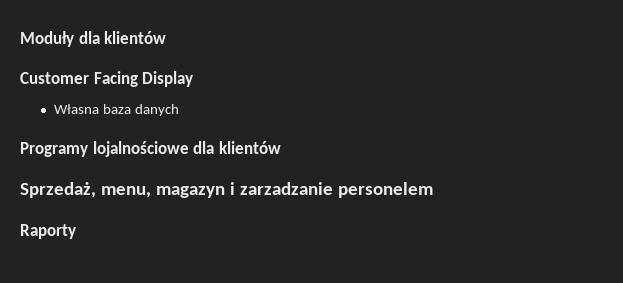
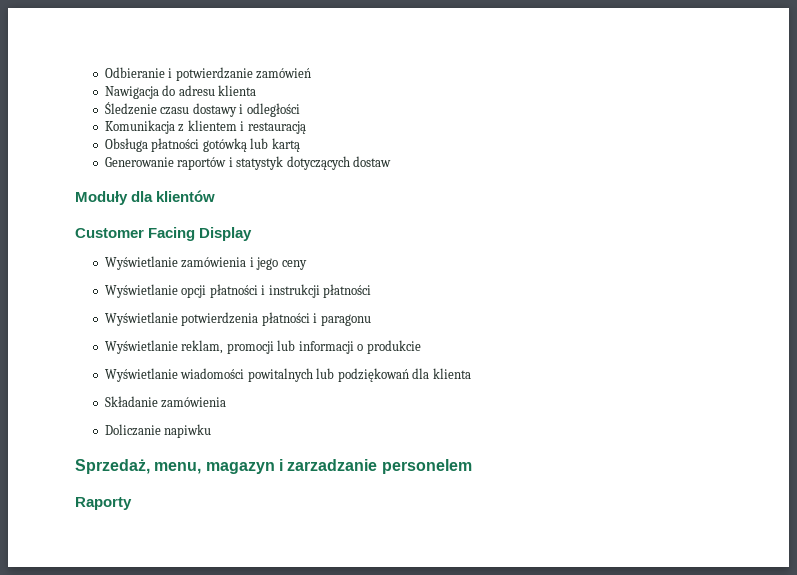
+ Odbieranie i potwierdzanie zamówień
+ Nawigacja do adresu klienta
+ Śledzenie czasu dostawy i odległości
+ Komunikacja z klientem i restauracją
+ Obsługa płatności gotówką lub kartą
+ Generowanie raportów i statystyk dotyczących dostaw
- Własna baza danych
- Programy lojalnościowe dla klientów
+ Wyświetlanie zamówienia i jego ceny
+ Wyświetlanie opcji płatności i instrukcji płatności
+ Wyświetlanie potwierdzenia płatności i paragonu
+ Wyświetlanie reklam, promocji lub informacji o produkcie
+ Wyświetlanie wiadomości powitalnych lub podziękowań dla klienta
+ Składanie zamówienia
+ Doliczanie napiwku

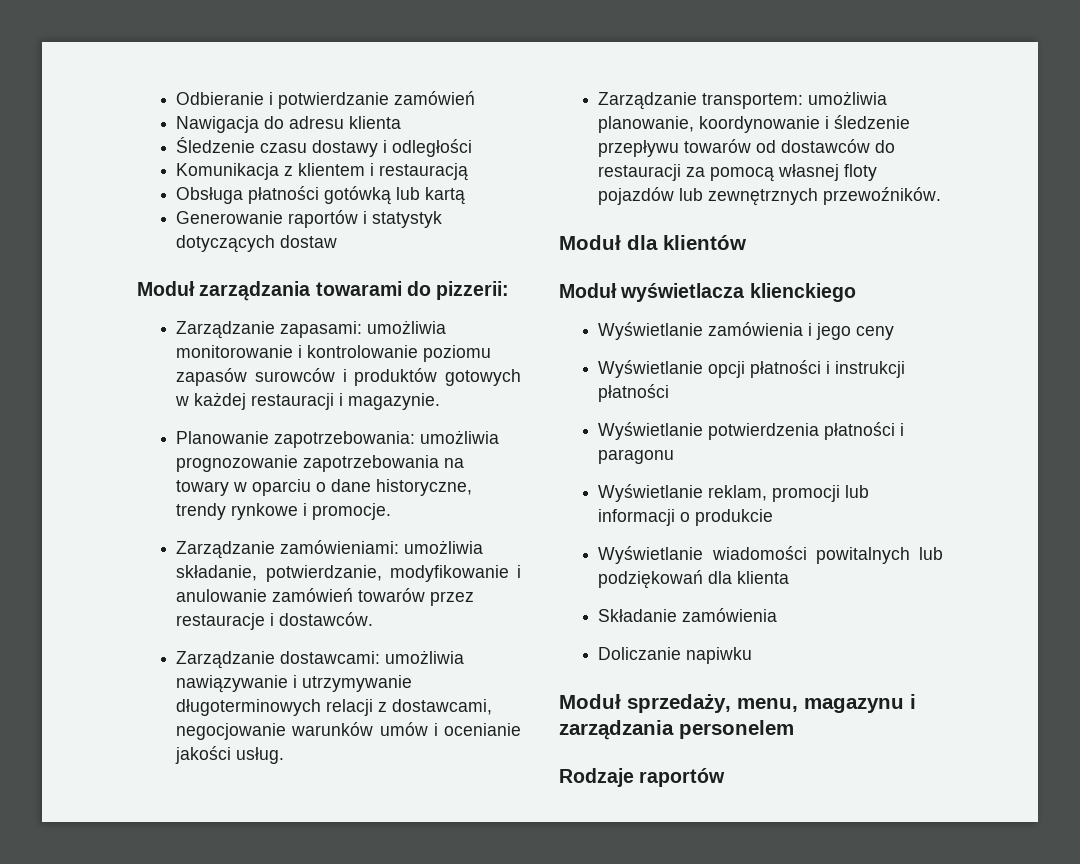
- Moduły dla klientów
+ Moduł zarządzania towarami do pizzerii:
+ Zarządzanie zapasami: umożliwia monitorowanie i kontrolowanie poziomu zapasów surowców i produktów gotowych w każdej restauracji i magazynie.
+ Planowanie zapotrzebowania: umożliwia prognozowanie zapotrzebowania na towary w oparciu o dane historyczne, trendy rynkowe i promocje.
+ Zarządzanie zamówieniami: umożliwia składanie, potwierdzanie, modyfikowanie i anulowanie zamówień towarów przez restauracje i dostawców.
+ Zarządzanie dostawcami: umożliwia nawiązywanie i utrzymywanie długoterminowych relacji z dostawcami, negocjowanie warunków umów i ocenianie jakości usług.
+ Zarządzanie transportem: umożliwia planowanie, koordynowanie i śledzenie przepływu towarów od dostawców do restauracji za pomocą własnej floty pojazdów lub zewnętrznych przewoźników.
+ Moduł dla klientów
- Customer Facing Display
+ Moduł wyświetlacza klienckiego
- Sprzedaż, menu, magazyn i zarzadzanie personelem
+ Moduł sprzedaży, menu, magazynu i zarządzania personelem
- Raporty
+ Rodzaje raportów

